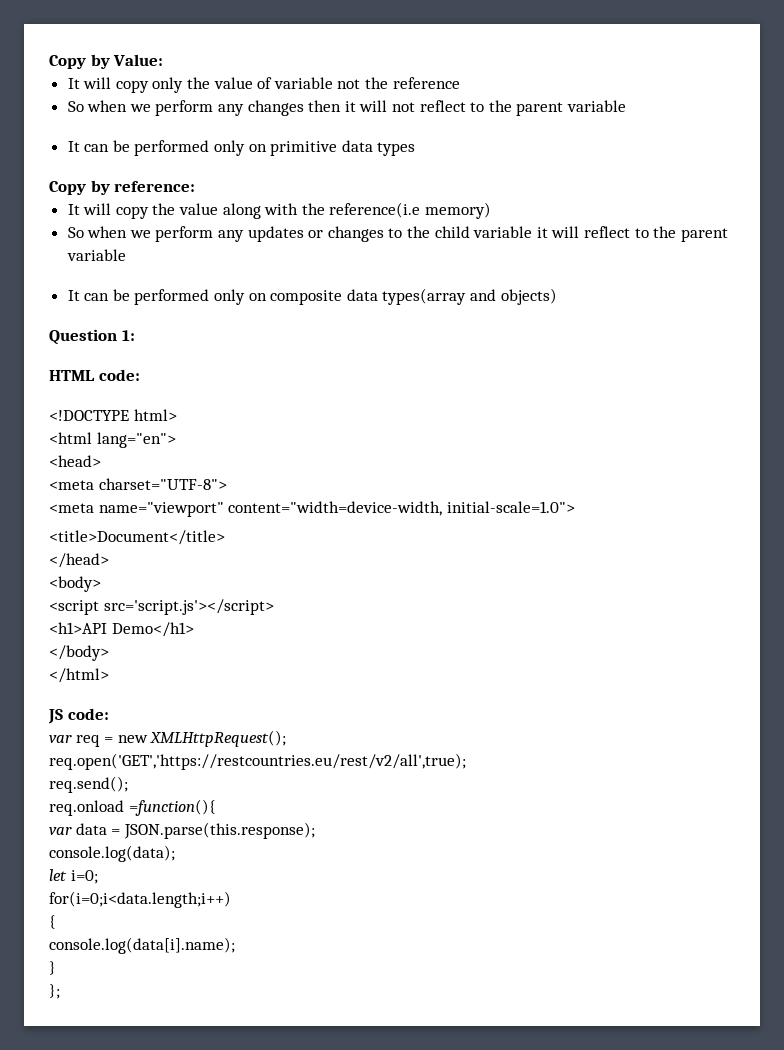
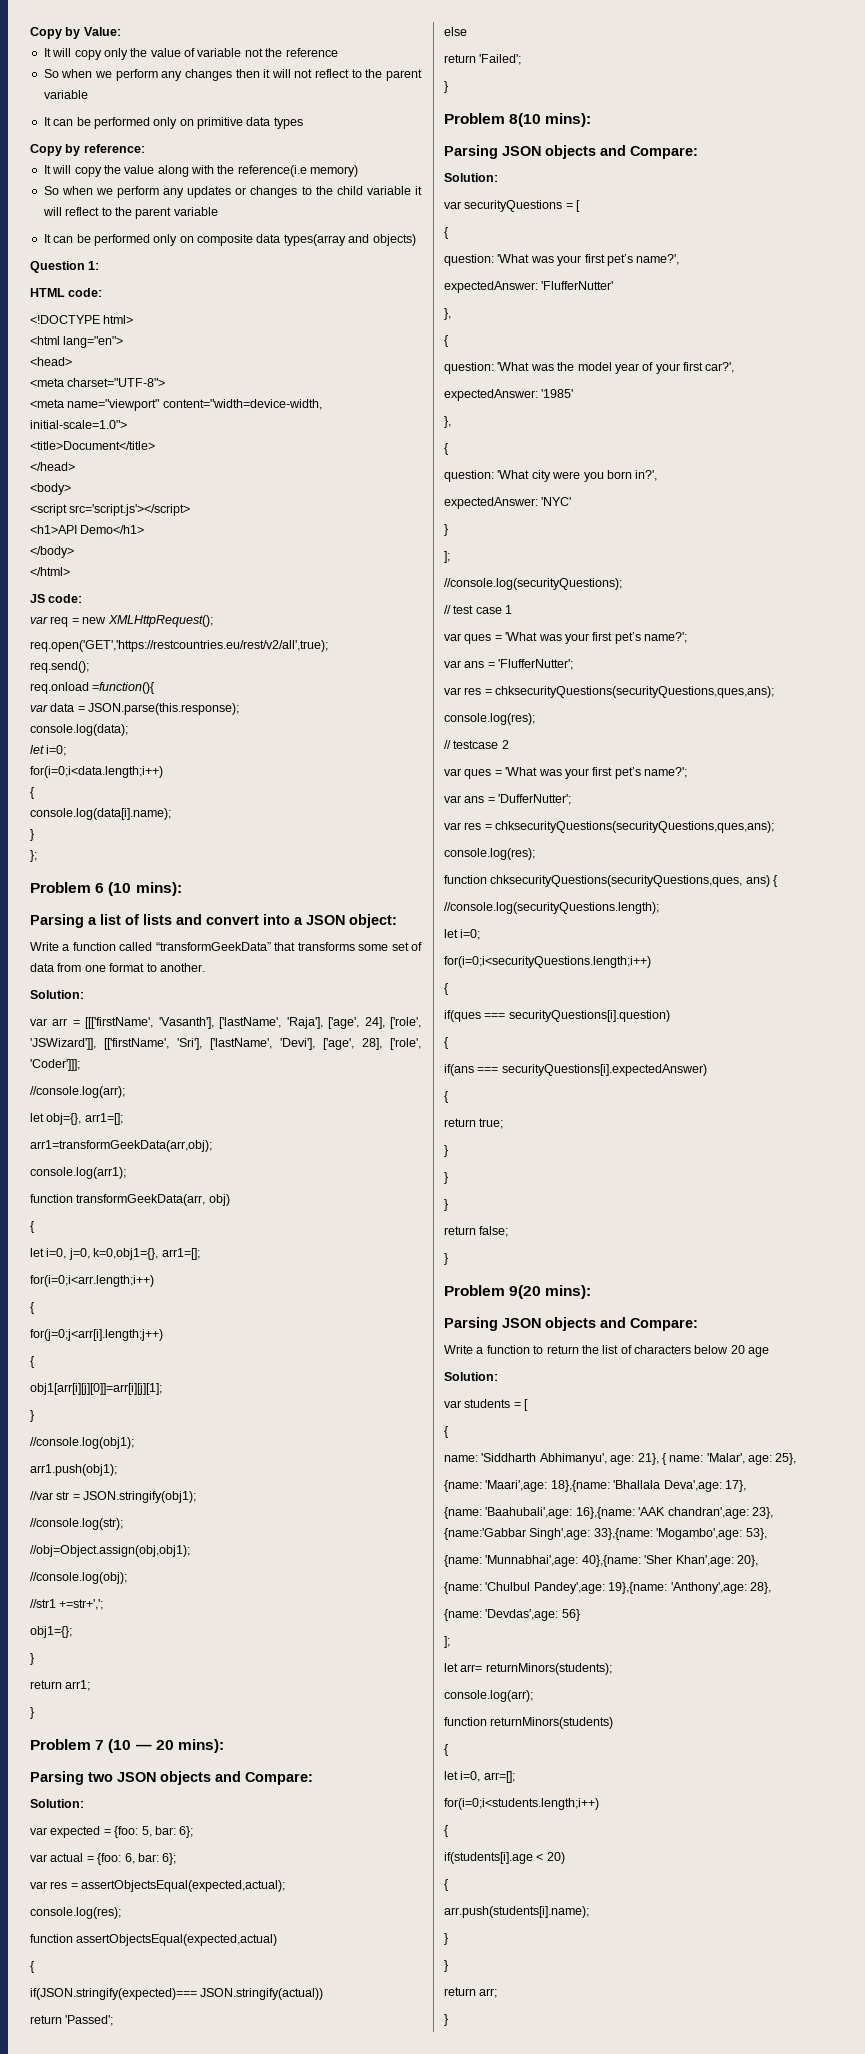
+ Problem 6 (10 mins):
+ Parsing a list of lists and convert into a JSON object:
+ Write a function called “transformGeekData” that transforms some set of data from one format to another.
+ Solution:
+ var arr = [[['firstName', 'Vasanth'], ['lastName', 'Raja'], ['age', 24], ['role', 'JSWizard']], [['firstName', 'Sri'], ['lastName', 'Devi'], ['age', 28], ['role', 'Coder']]];
+ //console.log(arr);
+ let obj={}, arr1=[];
+ arr1=transformGeekData(arr,obj);
+ console.log(arr1);
+ function transformGeekData(arr, obj)
+ {
+ let i=0, j=0, k=0,obj1={}, arr1=[];
+ for(i=0;i<arr.length;i++)
+ {
+ for(j=0;j<arr[i].length;j++)
+ {
+ obj1[arr[i][j][0]]=arr[i][j][1];
+ }
+ //console.log(obj1);
+ arr1.push(obj1);
+ //var str = JSON.stringify(obj1);
+ //console.log(str);
+ //obj=Object.assign(obj,obj1);
+ //console.log(obj);
+ //str1 +=str+',';
+ obj1={};
+ }
+ return arr1;
+ }
+ Problem 7 (10 — 20 mins):
+ Parsing two JSON objects and Compare:
+ Solution:
+ var expected = {foo: 5, bar: 6};
+ var actual = {foo: 6, bar: 6};
+ var res = assertObjectsEqual(expected,actual);
+ console.log(res);
+ function assertObjectsEqual(expected,actual)
+ {
+ if(JSON.stringify(expected)=== JSON.stringify(actual))
+ return 'Passed';
+ else
+ return 'Failed';
+ }
+ Problem 8(10 mins):
+ Parsing JSON objects and Compare:
+ Solution:
+ var securityQuestions = [
+ {
+ question: 'What was your first pet’s name?',
+ expectedAnswer: 'FlufferNutter'
+ },
+ {
+ question: 'What was the model year of your first car?',
+ expectedAnswer: '1985'
+ },
+ {
+ question: 'What city were you born in?',
+ expectedAnswer: 'NYC'
+ }
+ ];
+ //console.log(securityQuestions);
+ // test case 1
+ var ques = 'What was your first pet’s name?';
+ var ans = 'FlufferNutter';
+ var res = chksecurityQuestions(securityQuestions,ques,ans);
+ console.log(res);
+ // testcase 2
+ var ques = 'What was your first pet’s name?';
+ var ans = 'DufferNutter';
+ var res = chksecurityQuestions(securityQuestions,ques,ans);
+ console.log(res);
+ function chksecurityQuestions(securityQuestions,ques, ans) {
+ //console.log(securityQuestions.length);
+ let i=0;
+ for(i=0;i<securityQuestions.length;i++)
+ {
+ if(ques === securityQuestions[i].question)
+ {
+ if(ans === securityQuestions[i].expectedAnswer)
+ {
+ return true;
+ }
+ }
+ }
+ return false;
+ }
+ Problem 9(20 mins):
+ Parsing JSON objects and Compare:
+ Write a function to return the list of characters below 20 age
+ Solution:
+ var students = [
+ {
+ name: 'Siddharth Abhimanyu', age: 21}, { name: 'Malar', age: 25},
+ {name: 'Maari',age: 18},{name: 'Bhallala Deva',age: 17},
+ {name: 'Baahubali',age: 16},{name: 'AAK chandran',age: 23}, {name:'Gabbar Singh',age: 33},{name: 'Mogambo',age: 53},
+ {name: 'Munnabhai',age: 40},{name: 'Sher Khan',age: 20},
+ {name: 'Chulbul Pandey',age: 19},{name: 'Anthony',age: 28},
+ {name: 'Devdas',age: 56}
+ ];
+ let arr= returnMinors(students);
+ console.log(arr);
+ function returnMinors(students)
+ {
+ let i=0, arr=[];
+ for(i=0;i<students.length;i++)
+ {
+ if(students[i].age < 20)
+ {
+ arr.push(students[i].name);
+ }
+ }
+ return arr;
+ }

